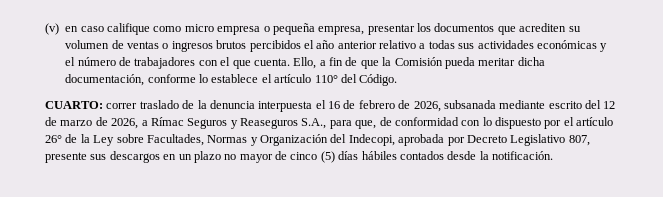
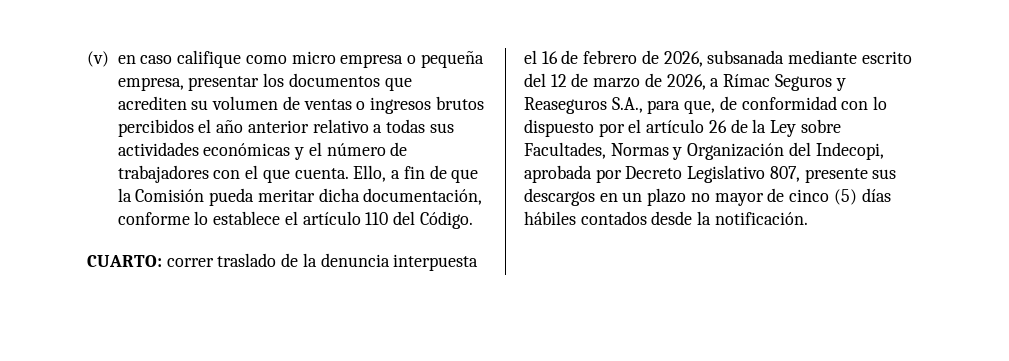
- Ello, a fin de que la Comisión pueda meritar dicha documentación, conforme lo establece el artículo 110° del Código.
+ Ello, a fin de que la Comisión pueda meritar dicha documentación, conforme lo establece el artículo 110 del Código.
- correr traslado de la denuncia interpuesta el 16 de febrero de 2026, subsanada mediante escrito del 12 de marzo de 2026, a Rímac Seguros y Reaseguros S.A., para que, de conformidad con lo dispuesto por el artículo 26° de la Ley sobre Facultades, Normas y Organización del Indecopi, aprobada por Decreto Legislativo 807, presente sus descargos en un plazo no mayor de cinco (5) días hábiles contados desde la notificación.
+ correr traslado de la denuncia interpuesta el 16 de febrero de 2026, subsanada mediante escrito del 12 de marzo de 2026, a Rímac Seguros y Reaseguros S.A., para que, de conformidad con lo dispuesto por el artículo 26 de la Ley sobre Facultades, Normas y Organización del Indecopi, aprobada por Decreto Legislativo 807, presente sus descargos en un plazo no mayor de cinco (5) días hábiles contados desde la notificación.

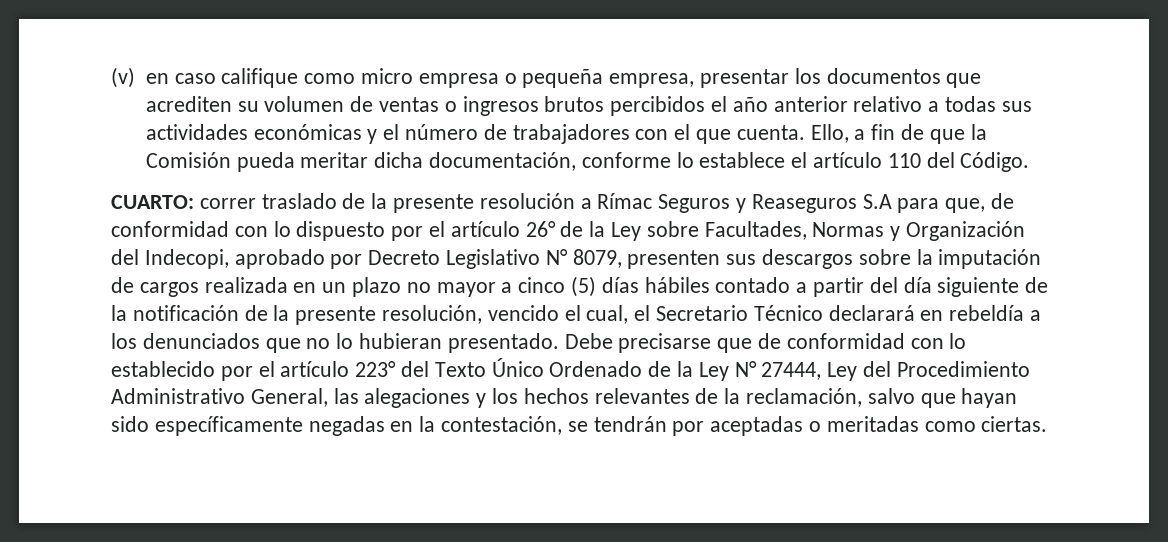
- CUARTO: correr traslado de la denuncia interpuesta el 16 de febrero de 2026, subsanada mediante escrito del 12 de marzo de 2026, a Rímac Seguros y Reaseguros S.A., para que, de conformidad con lo dispuesto por el artículo 26 de la Ley sobre Facultades, Normas y Organización del Indecopi, aprobada por Decreto Legislativo 807, presente sus descargos en un plazo no mayor de cinco (5) días hábiles contados desde la notificación.
+ CUARTO: correr traslado de la presente resolución a Rímac Seguros y Reaseguros S.A para que, de conformidad con lo dispuesto por el artículo 26° de la Ley sobre Facultades, Normas y Organización del Indecopi, aprobado por Decreto Legislativo N° 8079, presenten sus descargos sobre la imputación de cargos realizada en un plazo no mayor a cinco (5) días hábiles contado a partir del día siguiente de la notificación de la presente resolución, vencido el cual, el Secretario Técnico declarará en rebeldía a los denunciados que no lo hubieran presentado. Debe precisarse que de conformidad con lo establecido por el artículo 223° del Texto Único Ordenado de la Ley N° 27444, Ley del Procedimiento Administrativo General, las alegaciones y los hechos relevantes de la reclamación, salvo que hayan sido específicamente negadas en la contestación, se tendrán por aceptadas o meritadas como ciertas.

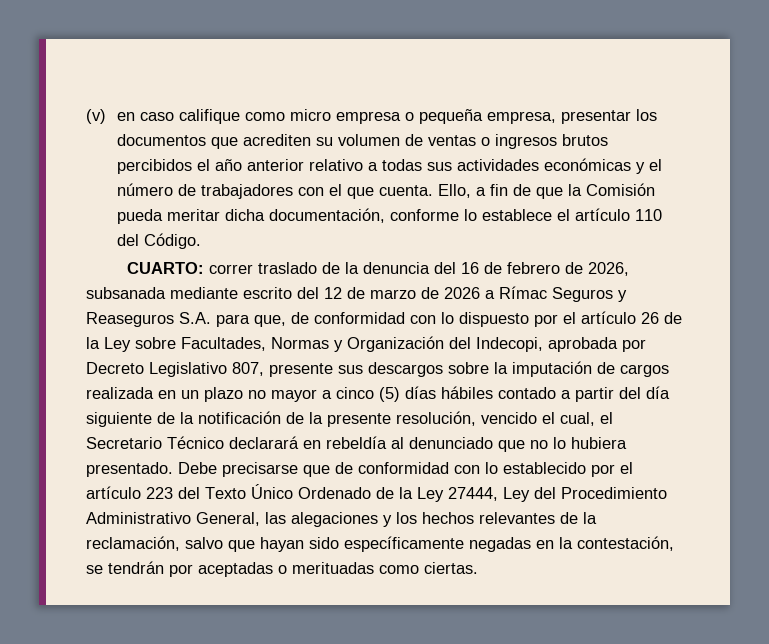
- correr traslado de la presente resolución a Rímac Seguros y Reaseguros S.A para que, de conformidad con lo dispuesto por el artículo 26° de la Ley sobre Facultades, Normas y Organización del Indecopi, aprobado por Decreto Legislativo N° 8079, presenten sus descargos sobre la imputación de cargos realizada en un plazo no mayor a cinco (5) días hábiles contado a partir del día siguiente de la notificación de la presente resolución, vencido el cual, el Secretario Técnico declarará en rebeldía a los denunciados que no lo hubieran presentado.
+ correr traslado de la denuncia del 16 de febrero de 2026, subsanada mediante escrito del 12 de marzo de 2026 a Rímac Seguros y Reaseguros S.A. para que, de conformidad con lo dispuesto por el artículo 26 de la Ley sobre Facultades, Normas y Organización del Indecopi, aprobada por Decreto Legislativo 807, presente sus descargos sobre la imputación de cargos realizada en un plazo no mayor a cinco (5) días hábiles contado a partir del día siguiente de la notificación de la presente resolución, vencido el cual, el Secretario Técnico declarará en rebeldía al denunciado que no lo hubiera presentado.
- Debe precisarse que de conformidad con lo establecido por el artículo 223° del Texto Único Ordenado de la Ley N° 27444, Ley del Procedimiento Administrativo General, las alegaciones y los hechos relevantes de la reclamación, salvo que hayan sido específicamente negadas en la contestación, se tendrán por aceptadas o meritadas como ciertas.
+ Debe precisarse que de conformidad con lo establecido por el artículo 223 del Texto Único Ordenado de la Ley 27444, Ley del Procedimiento Administrativo General, las alegaciones y los hechos relevantes de la reclamación, salvo que hayan sido específicamente negadas en la contestación, se tendrán por aceptadas o merituadas como ciertas.

